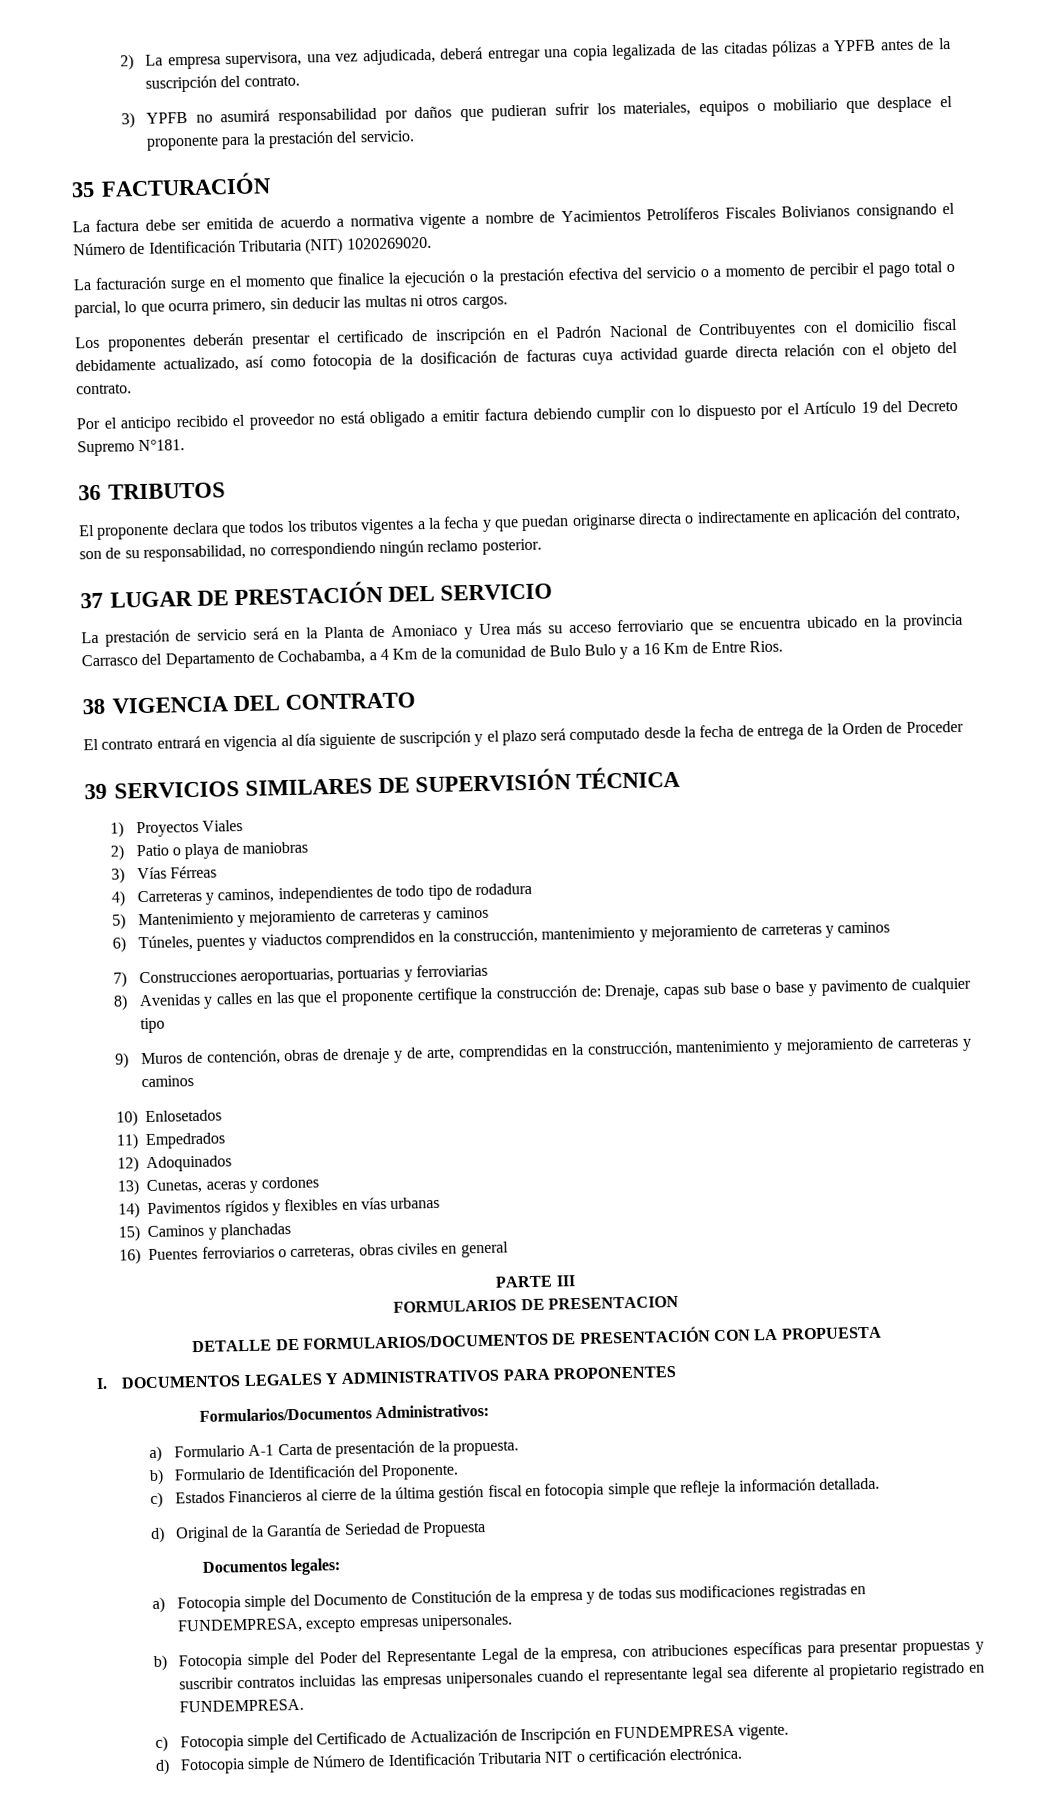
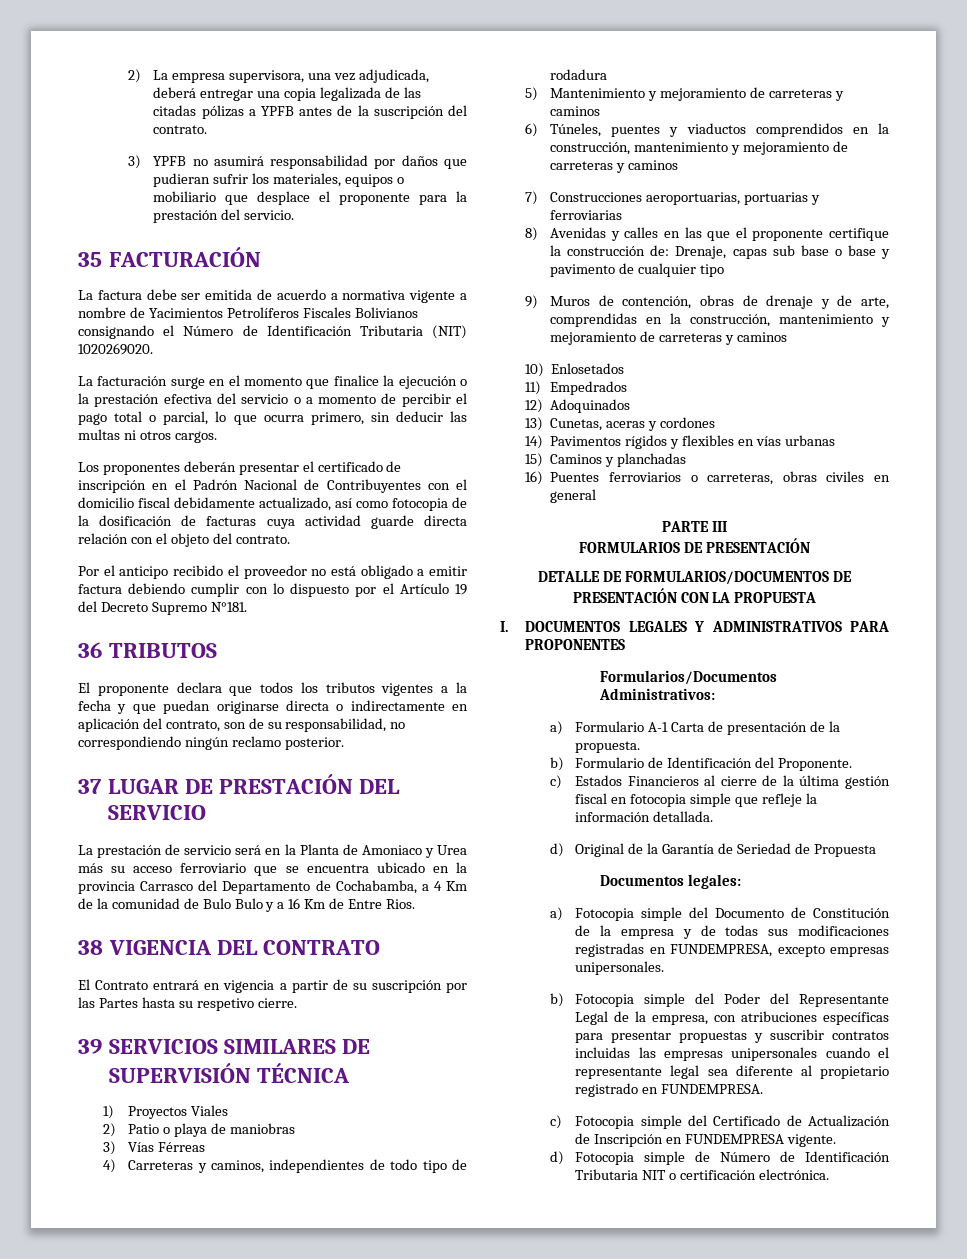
- El contrato entrará en vigencia al día siguiente de suscripción y el plazo será computado desde la fecha de entrega de la Orden de Proceder
+ El Contrato entrará en vigencia a partir de su suscripción por las Partes hasta su respetivo cierre.
- FORMULARIOS DE PRESENTACION
+ FORMULARIOS DE PRESENTACIÓN

